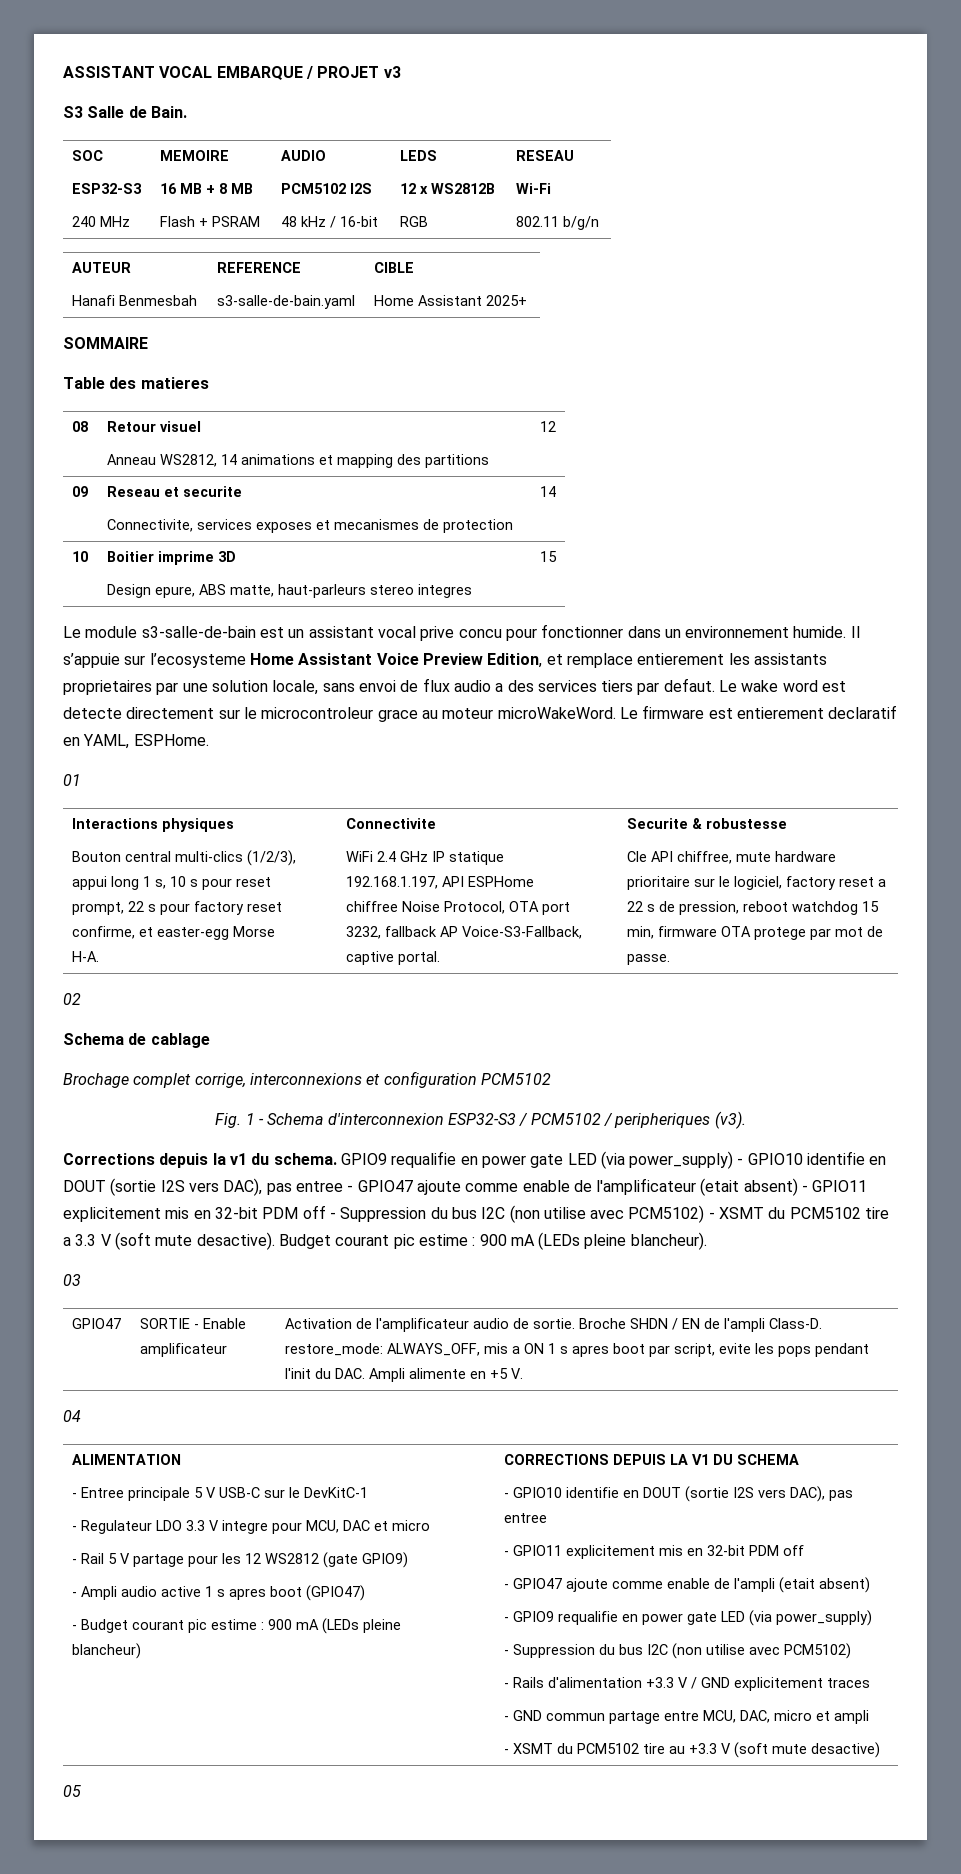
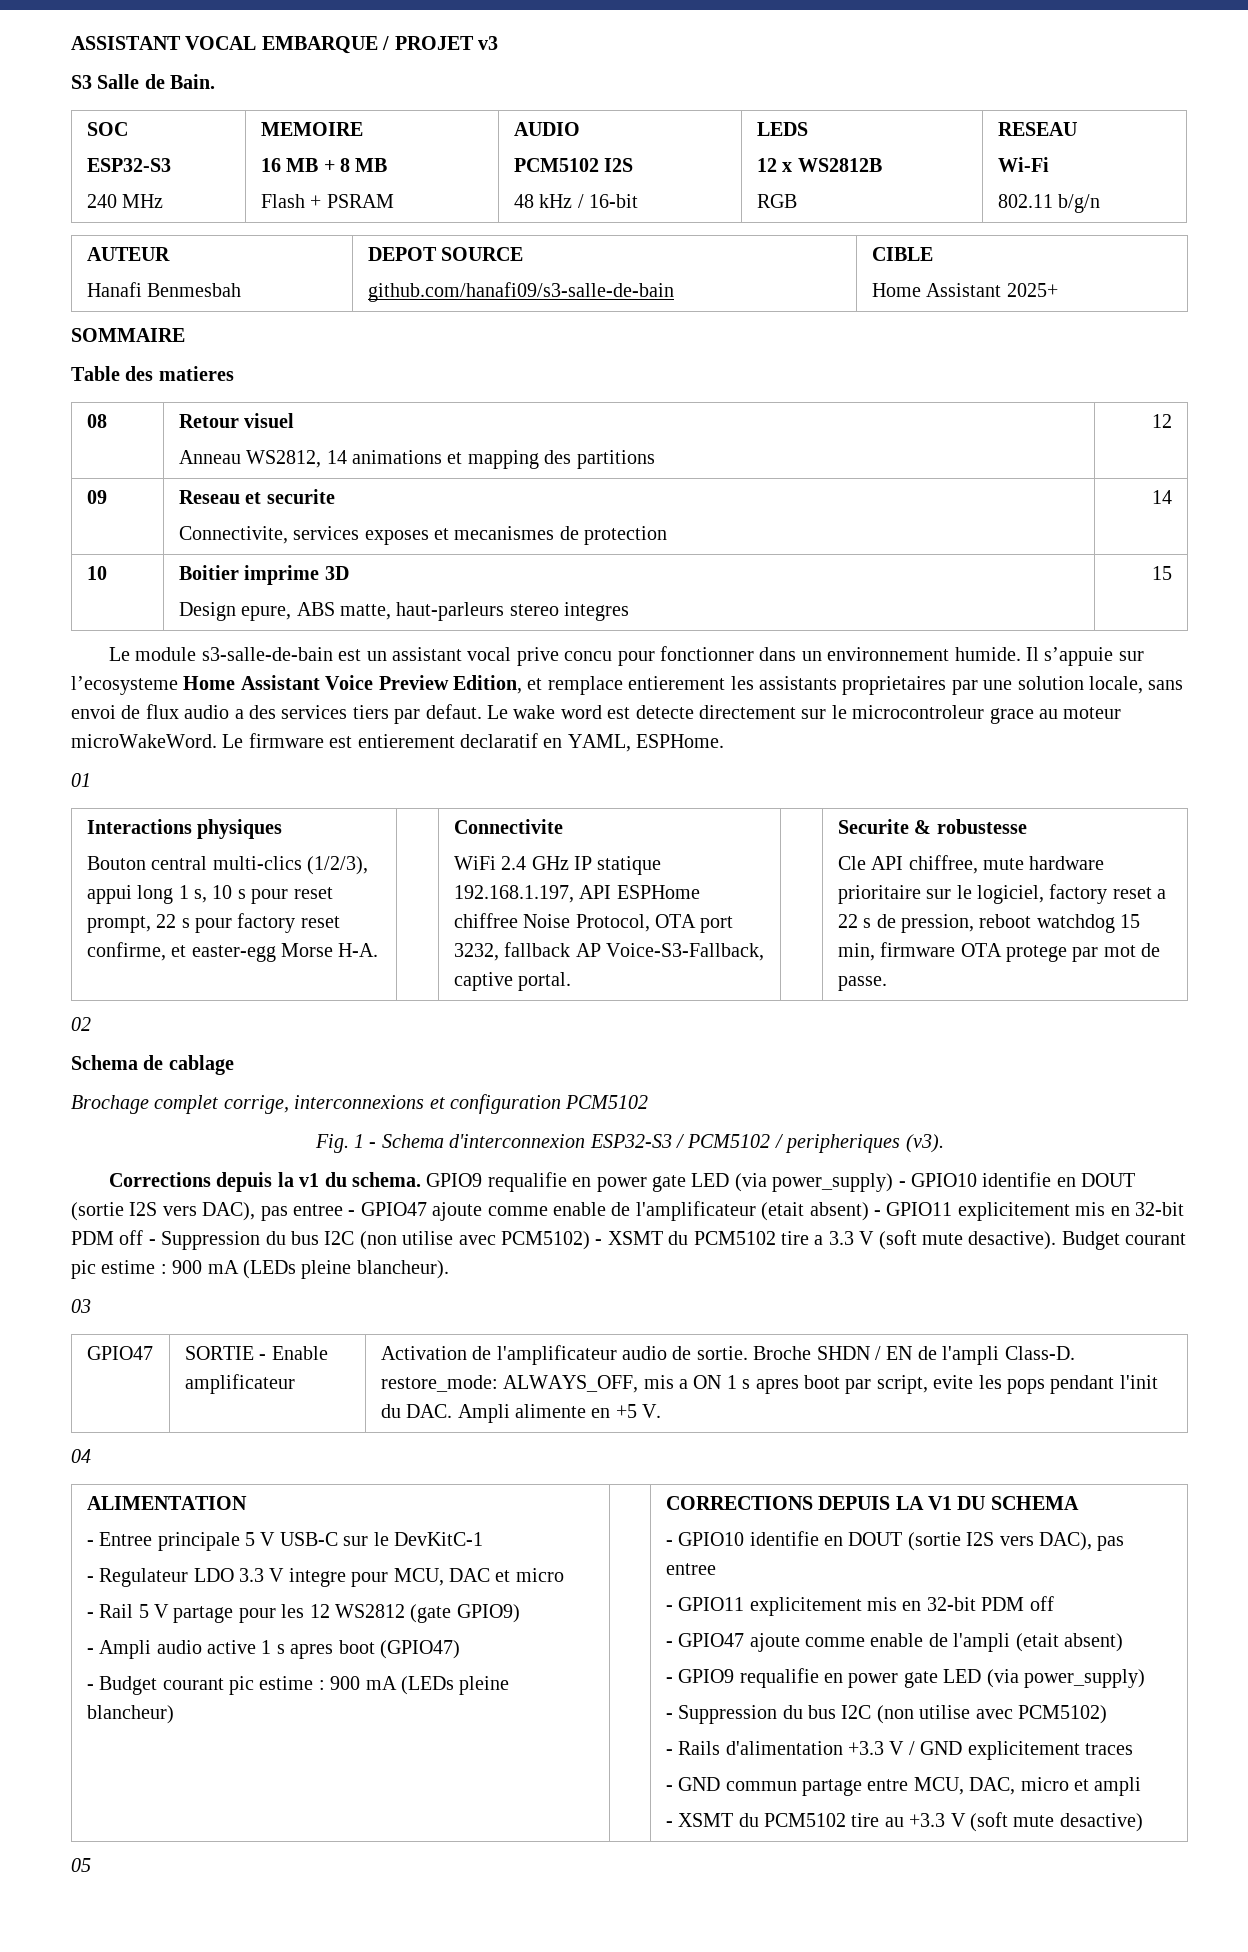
  AUTEUR
- Hanafi Benmesbah | REFERENCE
- s3-salle-de-bain.yaml | CIBLE
+ Hanafi Benmesbah | DEPOT SOURCE
+ github.com/hanafi09/s3-salle-de-bain | CIBLE

